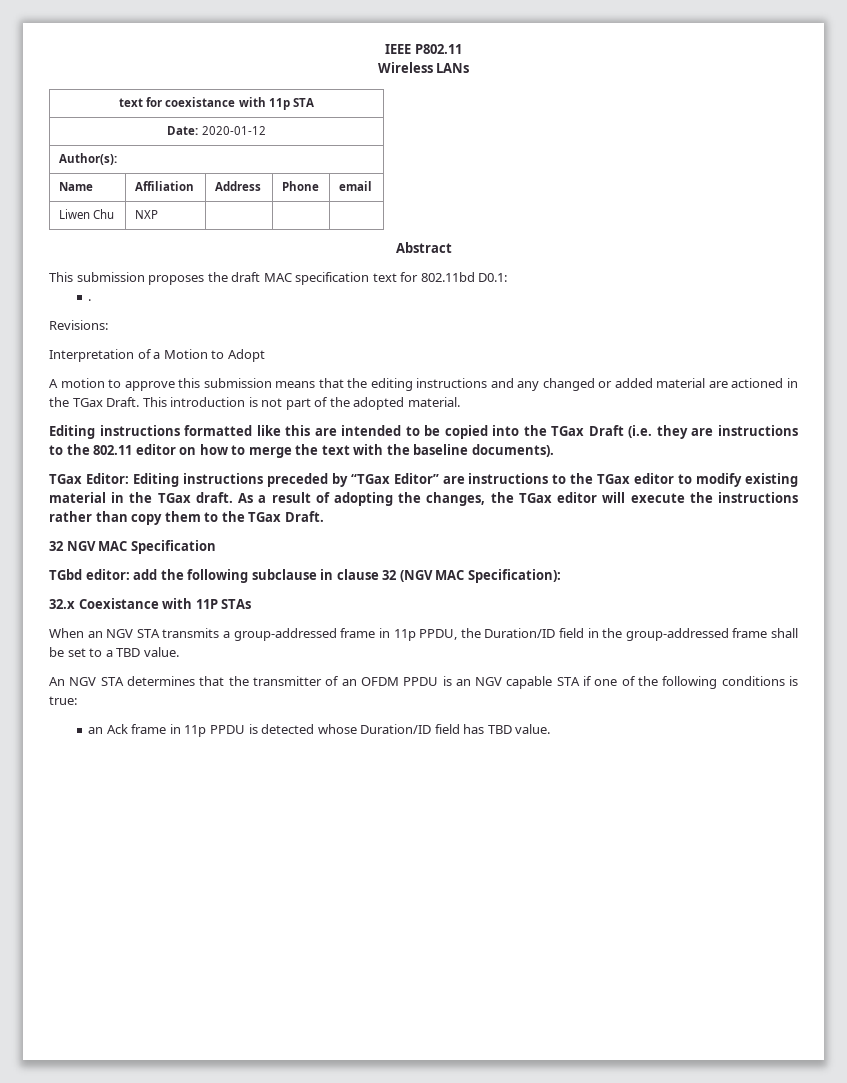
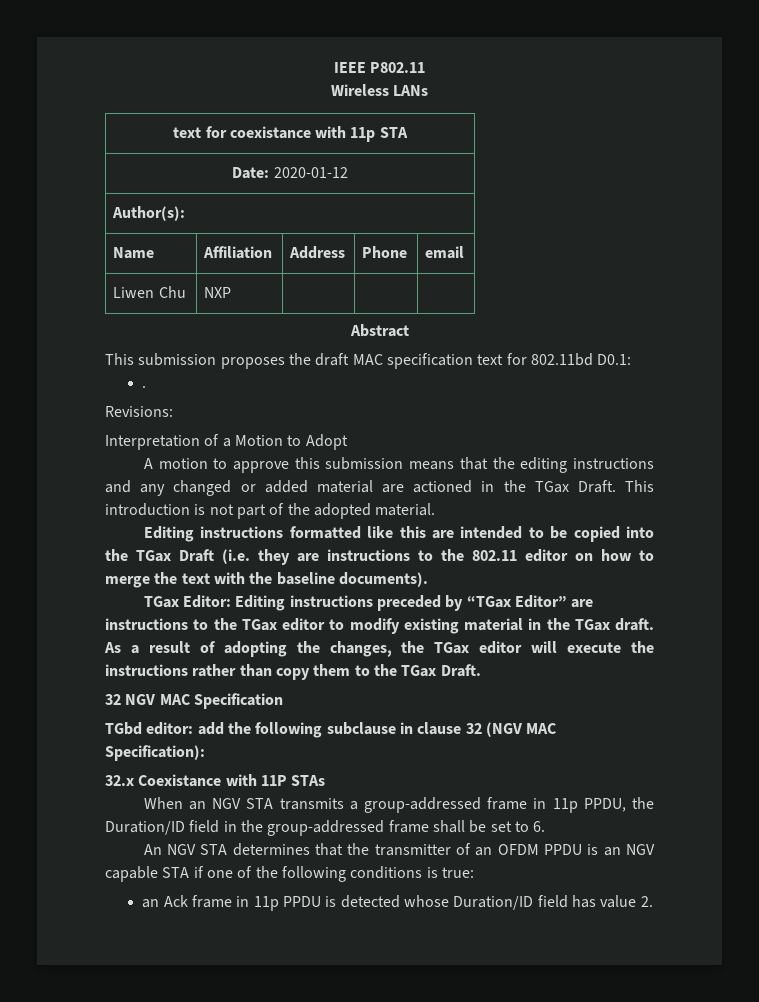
- When an NGV STA transmits a group-addressed frame in 11p PPDU, the Duration/ID field in the group-addressed frame shall be set to a TBD value.
+ When an NGV STA transmits a group-addressed frame in 11p PPDU, the Duration/ID field in the group-addressed frame shall be set to 6.
- an Ack frame in 11p PPDU is detected whose Duration/ID field has TBD value.
+ an Ack frame in 11p PPDU is detected whose Duration/ID field has value 2.

